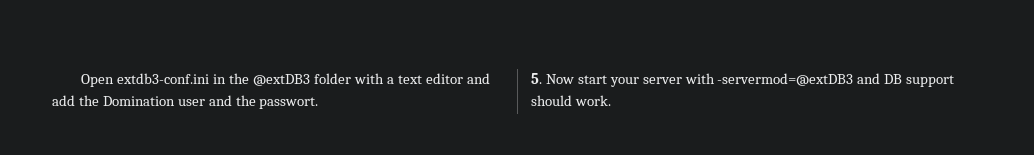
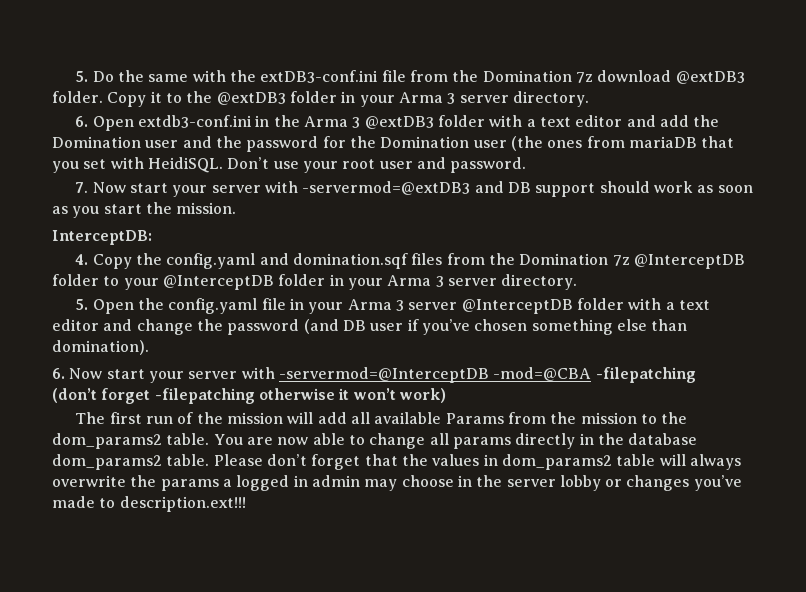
- Open extdb3-conf.ini in the @extDB3 folder with a text editor and add the Domination user and the passwort.
- 5. Now start your server with -servermod=@extDB3 and DB support should work.
+ 5. Do the same with the extDB3-conf.ini file from the Domination 7z download @extDB3 folder. Copy it to the @extDB3 folder in your Arma 3 server directory.
+ 6. Open extdb3-conf.ini in the Arma 3 @extDB3 folder with a text editor and add the Domination user and the password for the Domination user (the ones from mariaDB that you set with HeidiSQL. Don’t use your root user and password.
+ 7. Now start your server with -servermod=@extDB3 and DB support should work as soon as you start the mission.
+ InterceptDB:
+ 4. Copy the config.yaml and domination.sqf files from the Domination 7z @InterceptDB folder to your @InterceptDB folder in your Arma 3 server directory.
+ 5. Open the config.yaml file in your Arma 3 server @InterceptDB folder with a text editor and change the password (and DB user if you’ve chosen something else than domination).
+ 6. Now start your server with -servermod=@InterceptDB -mod=@CBA -filepatching
+ (don’t forget -filepatching otherwise it won’t work)
+ The first run of the mission will add all available Params from the mission to the dom_params2 table. You are now able to change all params directly in the database dom_params2 table. Please don’t forget that the values in dom_params2 table will always overwrite the params a logged in admin may choose in the server lobby or changes you’ve made to description.ext!!!

